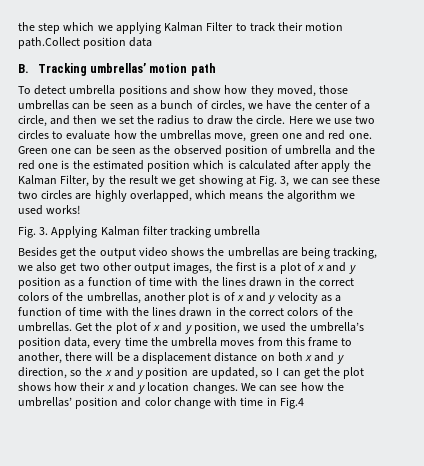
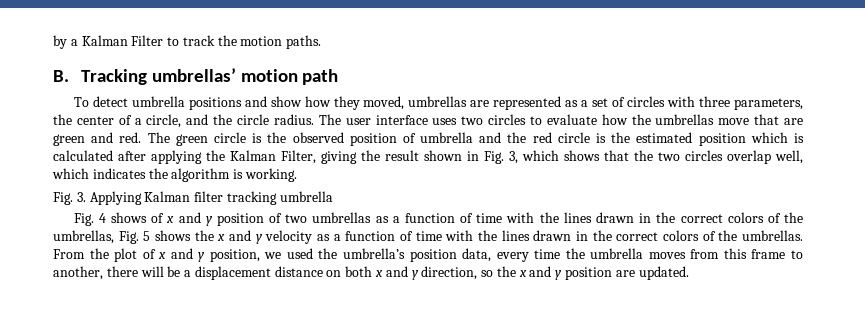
- the step which we applying Kalman Filter to track their motion path.Collect position data
+ by a Kalman Filter to track the motion paths.
- To detect umbrella positions and show how they moved, those umbrellas can be seen as a bunch of circles, we have the center of a circle, and then we set the radius to draw the circle. Here we use two circles to evaluate how the umbrellas move, green one and red one. Green one can be seen as the observed position of umbrella and the red one is the estimated position which is calculated after apply the Kalman Filter, by the result we get showing at Fig. 3, we can see these two circles are highly overlapped, which means the algorithm we used works!
+ To detect umbrella positions and show how they moved, umbrellas are represented as a set of circles with three parameters, the center of a circle, and the circle radius. The user interface uses two circles to evaluate how the umbrellas move that are green and red. The green circle is the observed position of umbrella and the red circle is the estimated position which is calculated after applying the Kalman Filter, giving the result shown in Fig. 3, which shows that the two circles overlap well, which indicates the algorithm is working.
- Besides get the output video shows the umbrellas are being tracking, we also get two other output images, the first is a plot of x and y position as a function of time with the lines drawn in the correct colors of the umbrellas, another plot is of x and y velocity as a function of time with the lines drawn in the correct colors of the umbrellas.
+ Fig. 4 shows of x and y position of two umbrellas as a function of time with the lines drawn in the correct colors of the umbrellas, Fig. 5 shows the x and y velocity as a function of time with the lines drawn in the correct colors of the umbrellas.
- Get the plot of x and y position, we used the umbrella’s position data, every time the umbrella moves from this frame to another, there will be a displacement distance on both x and y direction, so the x and y position are updated, so I can get the plot shows how their x and y location changes. We can see how the umbrellas’ position and color change with time in Fig.4
+ From the plot of x and y position, we used the umbrella’s position data, every time the umbrella moves from this frame to another, there will be a displacement distance on both x and y direction, so the x and y position are updated.

